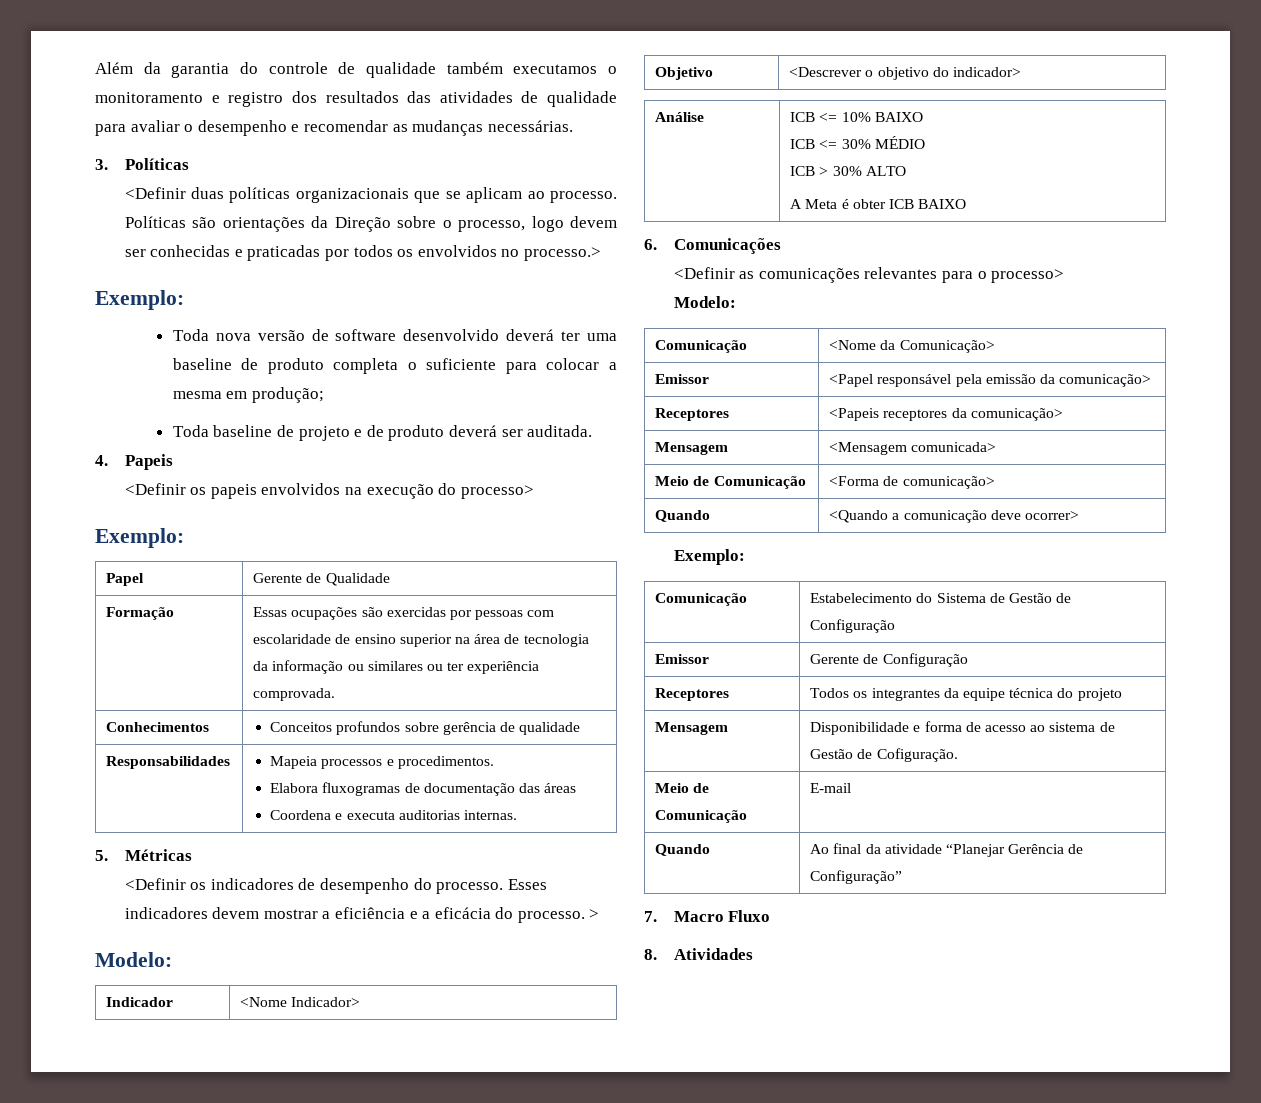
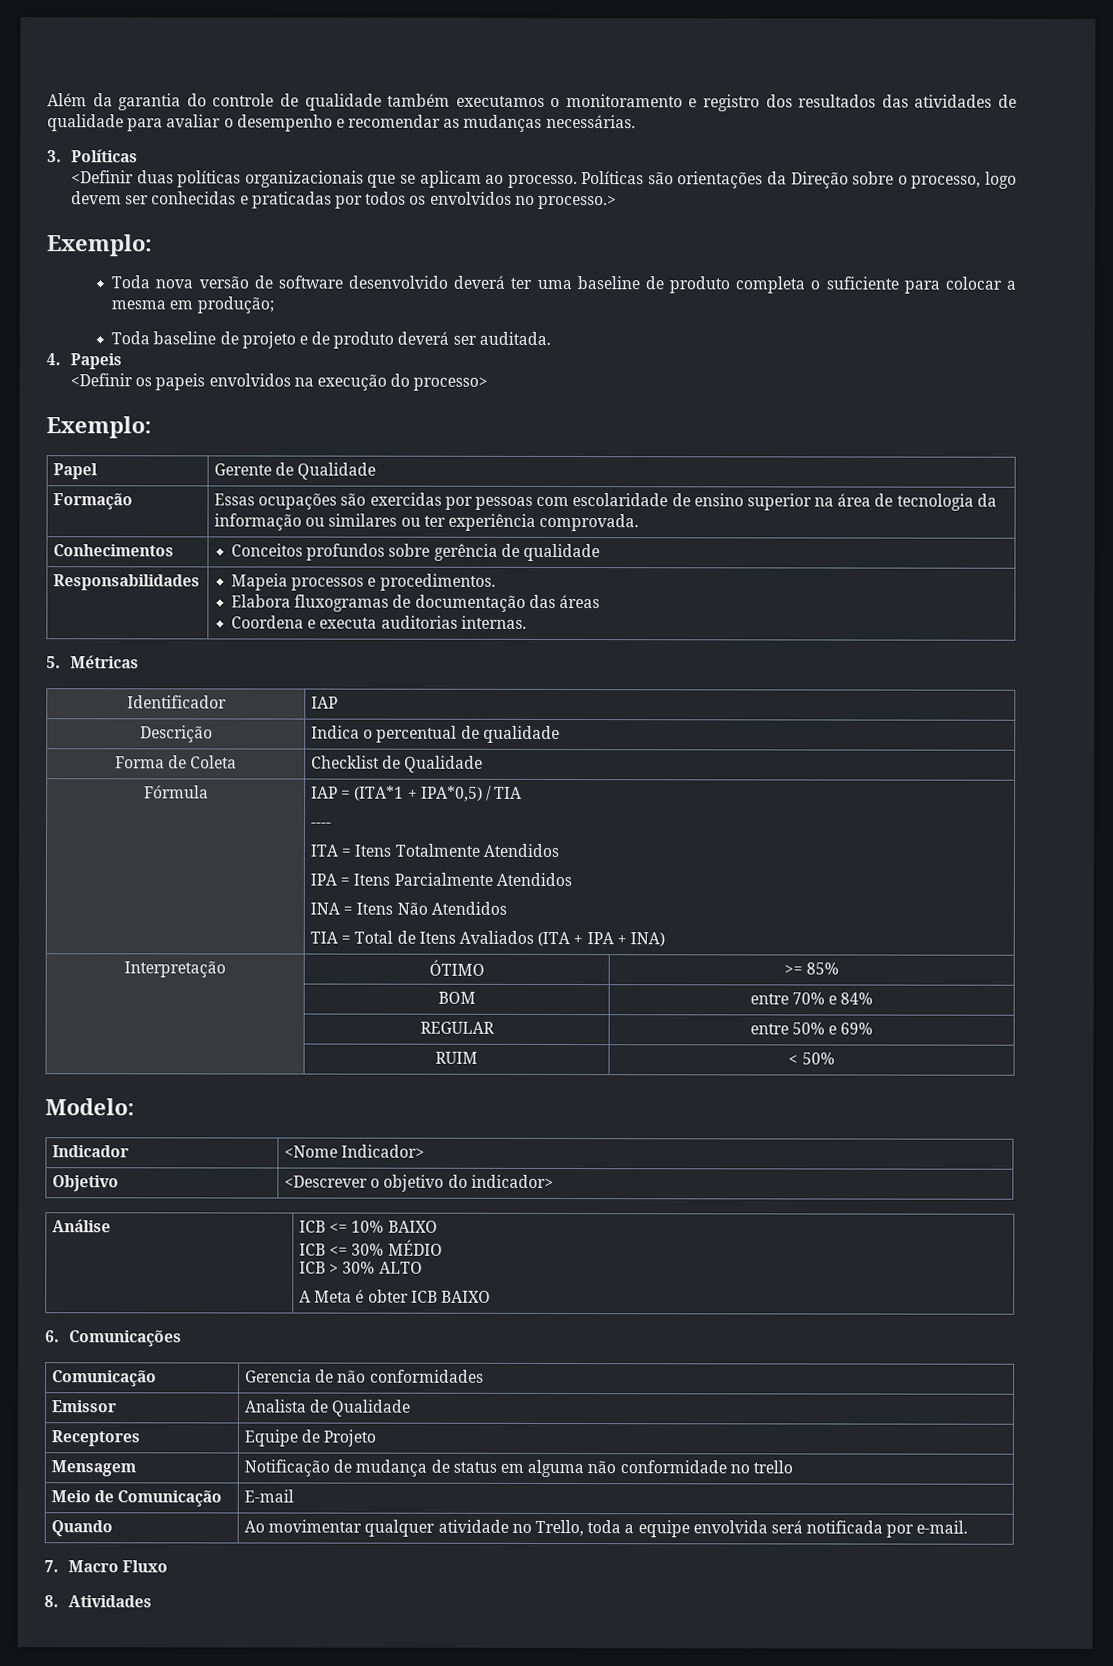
- <Definir os indicadores de desempenho do processo. Esses indicadores devem mostrar a eficiência e a eficácia do processo. >
+ Identificador | IAP
+ Descrição | Indica o percentual de qualidade
+ Forma de Coleta | Checklist de Qualidade
+ Fórmula | IAP = (ITA*1 + IPA*0,5) / TIA
+ ----
+ ITA = Itens Totalmente Atendidos
+ IPA = Itens Parcialmente Atendidos
+ INA = Itens Não Atendidos
+ TIA = Total de Itens Avaliados (ITA + IPA + INA)
+ Interpretação | ÓTIMO | >= 85%
+ | BOM | entre 70% e 84%
+ | REGULAR | entre 50% e 69%
+ | RUIM | < 50%
- <Definir as comunicações relevantes para o processo>
- Modelo:
- Comunicação | <Nome da Comunicação>
- Emissor | <Papel responsável pela emissão da comunicação>
- Receptores | <Papeis receptores da comunicação>
- Mensagem | <Mensagem comunicada>
- Meio de Comunicação | <Forma de comunicação>
- Quando | <Quando a comunicação deve ocorrer>
- Exemplo:
- Comunicação | Estabelecimento do Sistema de Gestão de Configuração
- Emissor | Gerente de Configuração
- Receptores | Todos os integrantes da equipe técnica do projeto
- Mensagem | Disponibilidade e forma de acesso ao sistema de Gestão de Cofiguração.
+ Comunicação | Gerencia de não conformidades
+ Emissor | Analista de Qualidade
+ Receptores | Equipe de Projeto
+ Mensagem | Notificação de mudança de status em alguma não conformidade no trello
- Quando | Ao final da atividade “Planejar Gerência de Configuração”
+ Quando | Ao movimentar qualquer atividade no Trello, toda a equipe envolvida será notificada por e-mail.

